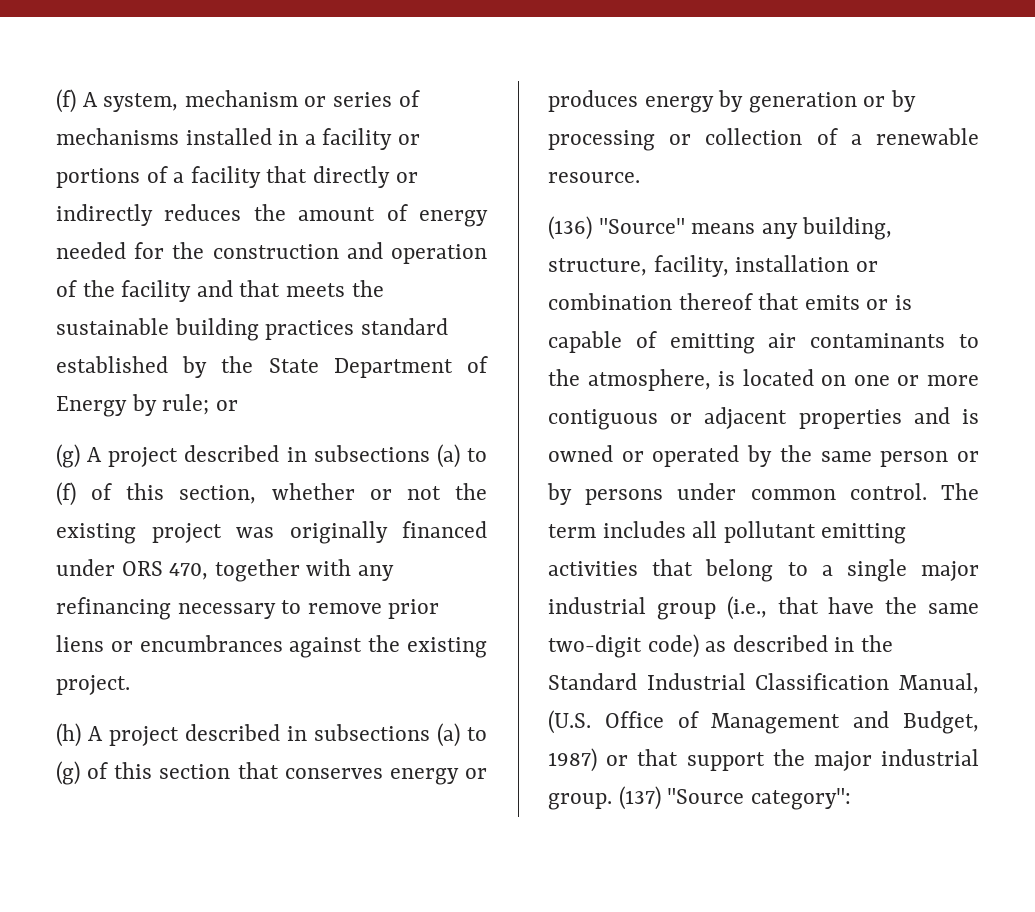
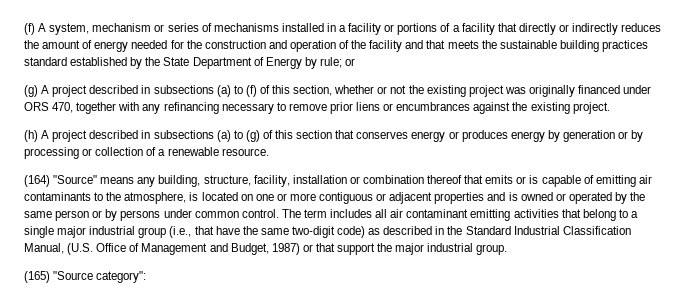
- (136) "Source" means any building, structure, facility, installation or combination thereof that emits or is capable of emitting air contaminants to the atmosphere, is located on one or more contiguous or adjacent properties and is owned or operated by the same person or by persons under common control.
+ (164) "Source" means any building, structure, facility, installation or combination thereof that emits or is capable of emitting air contaminants to the atmosphere, is located on one or more contiguous or adjacent properties and is owned or operated by the same person or by persons under common control.
- The term includes all pollutant emitting activities that belong to a single major industrial group (i.e., that have the same two-digit code) as described in the Standard Industrial Classification Manual, (U.S. Office of Management and Budget, 1987) or that support the major industrial group. (137) "Source category":
+ The term includes all air contaminant emitting activities that belong to a single major industrial group (i.e., that have the same two-digit code) as described in the Standard Industrial Classification Manual, (U.S. Office of Management and Budget, 1987) or that support the major industrial group.
+ (165) "Source category":

